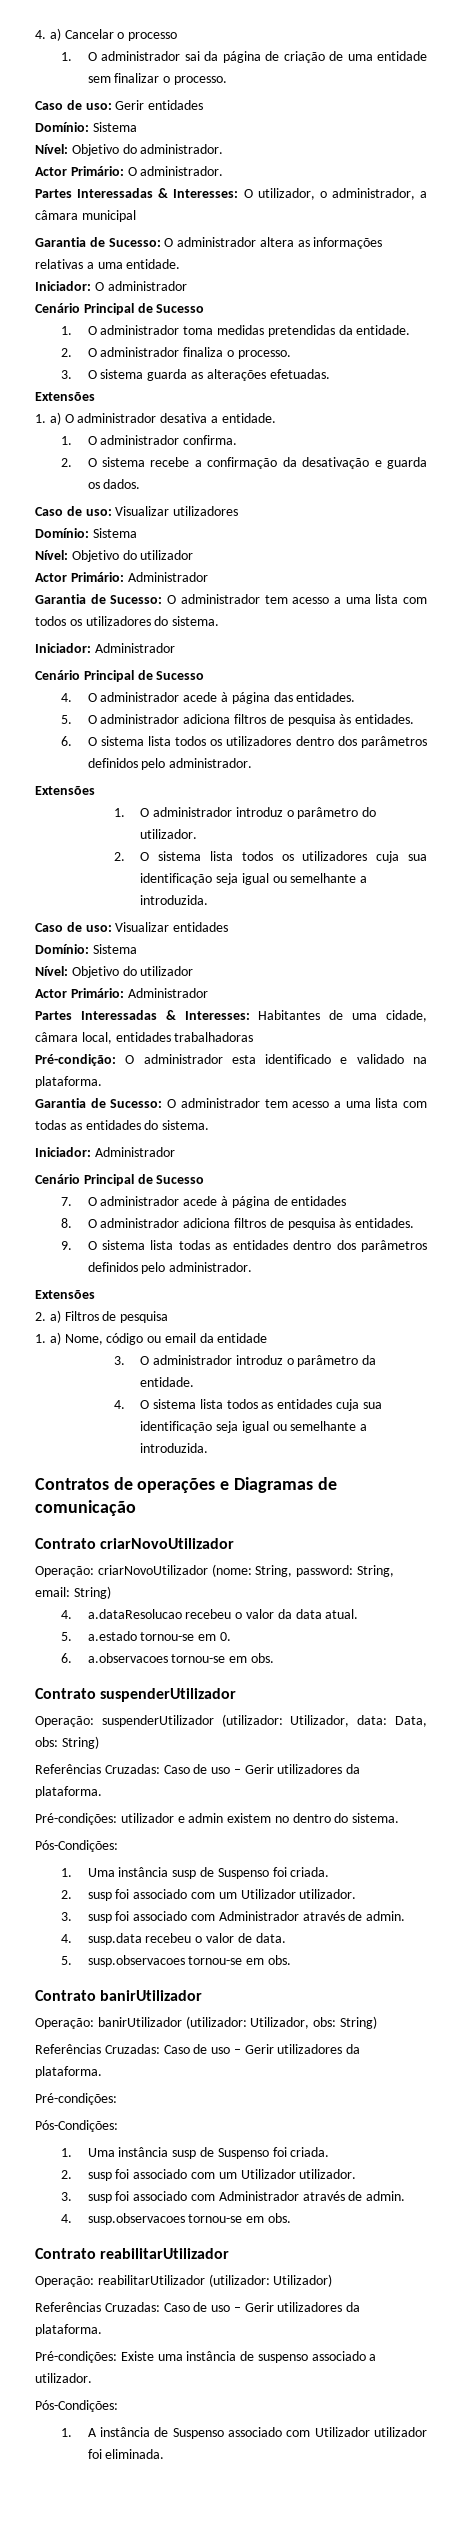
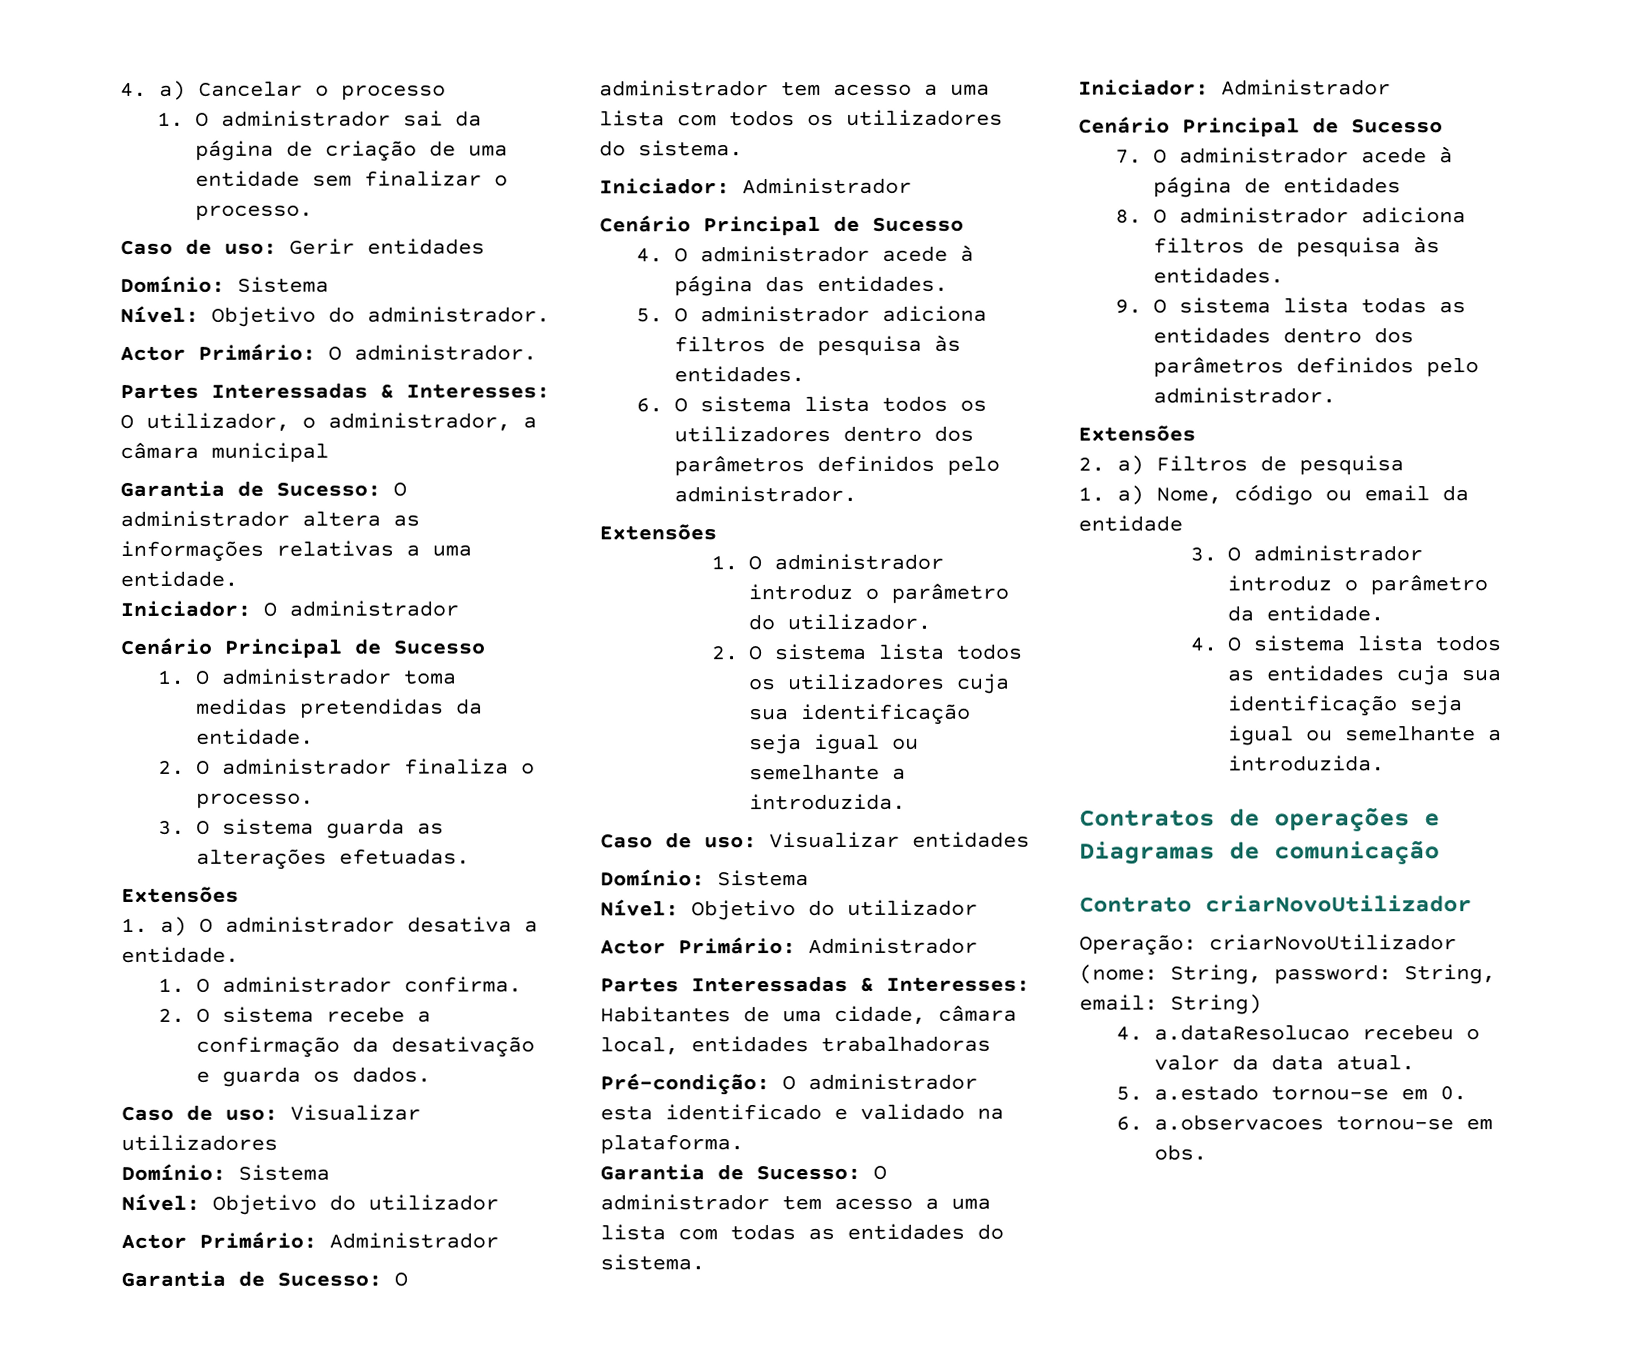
- Contrato suspenderUtilizador
- Operação: suspenderUtilizador (utilizador: Utilizador, data: Data, obs: String)
- Referências Cruzadas: Caso de uso – Gerir utilizadores da plataforma.
- Pré-condições: utilizador e admin existem no dentro do sistema.
- Pós-Condições:
- 1. Uma instância susp de Suspenso foi criada.
- 2. susp foi associado com um Utilizador utilizador.
- 3. susp foi associado com Administrador através de admin.
- 4. susp.data recebeu o valor de data.
- 5. susp.observacoes tornou-se em obs.
- Contrato banirUtilizador
- Operação: banirUtilizador (utilizador: Utilizador, obs: String)
- Referências Cruzadas: Caso de uso – Gerir utilizadores da plataforma.
- Pré-condições:
- Pós-Condições:
- 1. Uma instância susp de Suspenso foi criada.
- 2. susp foi associado com um Utilizador utilizador.
- 3. susp foi associado com Administrador através de admin.
- 4. susp.observacoes tornou-se em obs.
- Contrato reabilitarUtilizador
- Operação: reabilitarUtilizador (utilizador: Utilizador)
- Referências Cruzadas: Caso de uso – Gerir utilizadores da plataforma.
- Pré-condições: Existe uma instância de suspenso associado a utilizador.
- Pós-Condições:
- 1. A instância de Suspenso associado com Utilizador utilizador foi eliminada.

